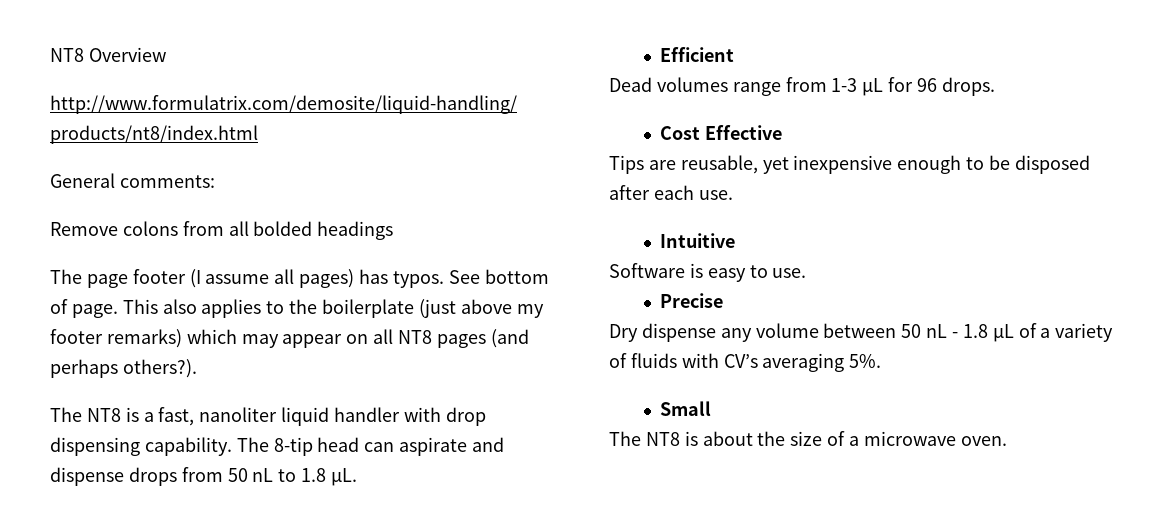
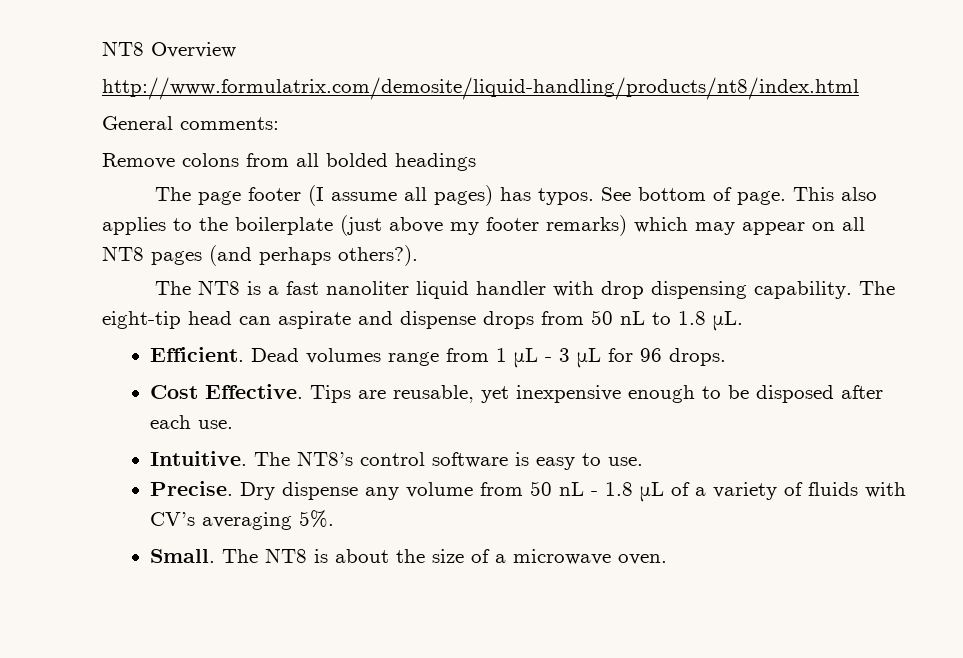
- The NT8 is a fast, nanoliter liquid handler with drop dispensing capability.
+ The NT8 is a fast nanoliter liquid handler with drop dispensing capability.
- The 8-tip head can aspirate and dispense drops from 50 nL to 1.8 μL.
+ The eight-tip head can aspirate and dispense drops from 50 nL to 1.8 μL.
- Efficient
- Dead volumes range from 1-3 μL for 96 drops.
+ Efficient. Dead volumes range from 1 μL - 3 μL for 96 drops.
- Cost Effective
- Tips are reusable, yet inexpensive enough to be disposed after each use.
+ Cost Effective. Tips are reusable, yet inexpensive enough to be disposed after each use.
- Intuitive
- Software is easy to use.
+ Intuitive. The NT8’s control software is easy to use.
- Precise
- Dry dispense any volume between 50 nL - 1.8 μL of a variety of fluids with CV’s averaging 5%.
+ Precise. Dry dispense any volume from 50 nL - 1.8 μL of a variety of fluids with CV’s averaging 5%.
- Small
- The NT8 is about the size of a microwave oven.
+ Small. The NT8 is about the size of a microwave oven.

